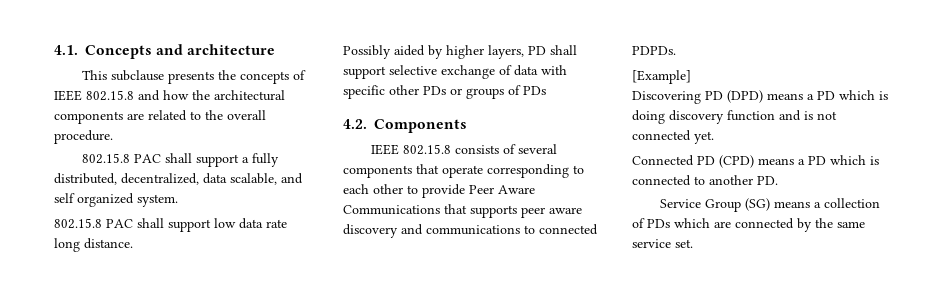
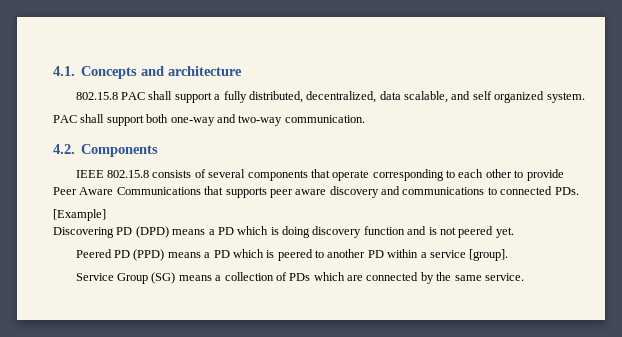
- This subclause presents the concepts of IEEE 802.15.8 and how the architectural components are related to the overall procedure.
- 802.15.8 PAC shall support low data rate long distance.
- Possibly aided by higher layers, PD shall support selective exchange of data with specific other PDs or groups of PDs
+ PAC shall support both one-way and two-way communication.
- IEEE 802.15.8 consists of several components that operate corresponding to each other to provide Peer Aware Communications that supports peer aware discovery and communications to connected PDPDs.
+ IEEE 802.15.8 consists of several components that operate corresponding to each other to provide Peer Aware Communications that supports peer aware discovery and communications to connected PDs.
- Discovering PD (DPD) means a PD which is doing discovery function and is not connected yet.
+ Discovering PD (DPD) means a PD which is doing discovery function and is not peered yet.
- Connected PD (CPD) means a PD which is connected to another PD.
+ Peered PD (PPD) means a PD which is peered to another PD within a service [group].
- Service Group (SG) means a collection of PDs which are connected by the same service set.
+ Service Group (SG) means a collection of PDs which are connected by the same service.

